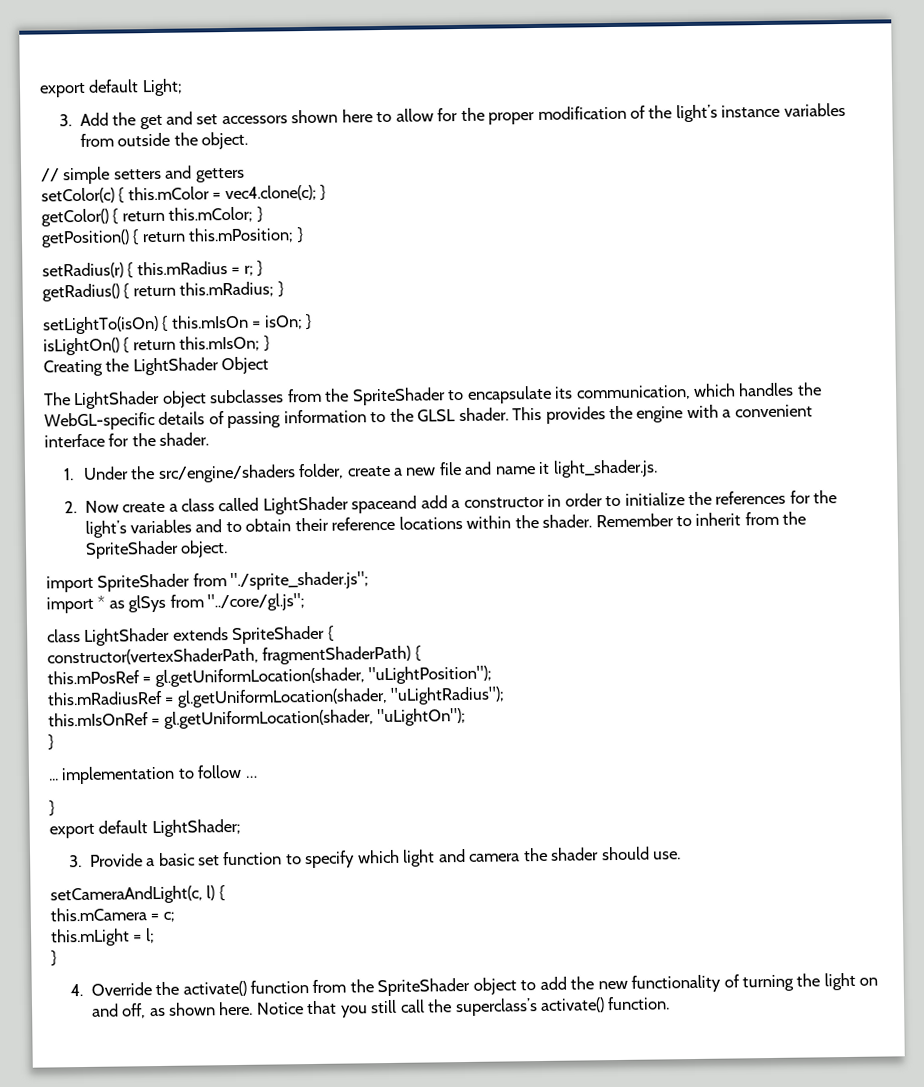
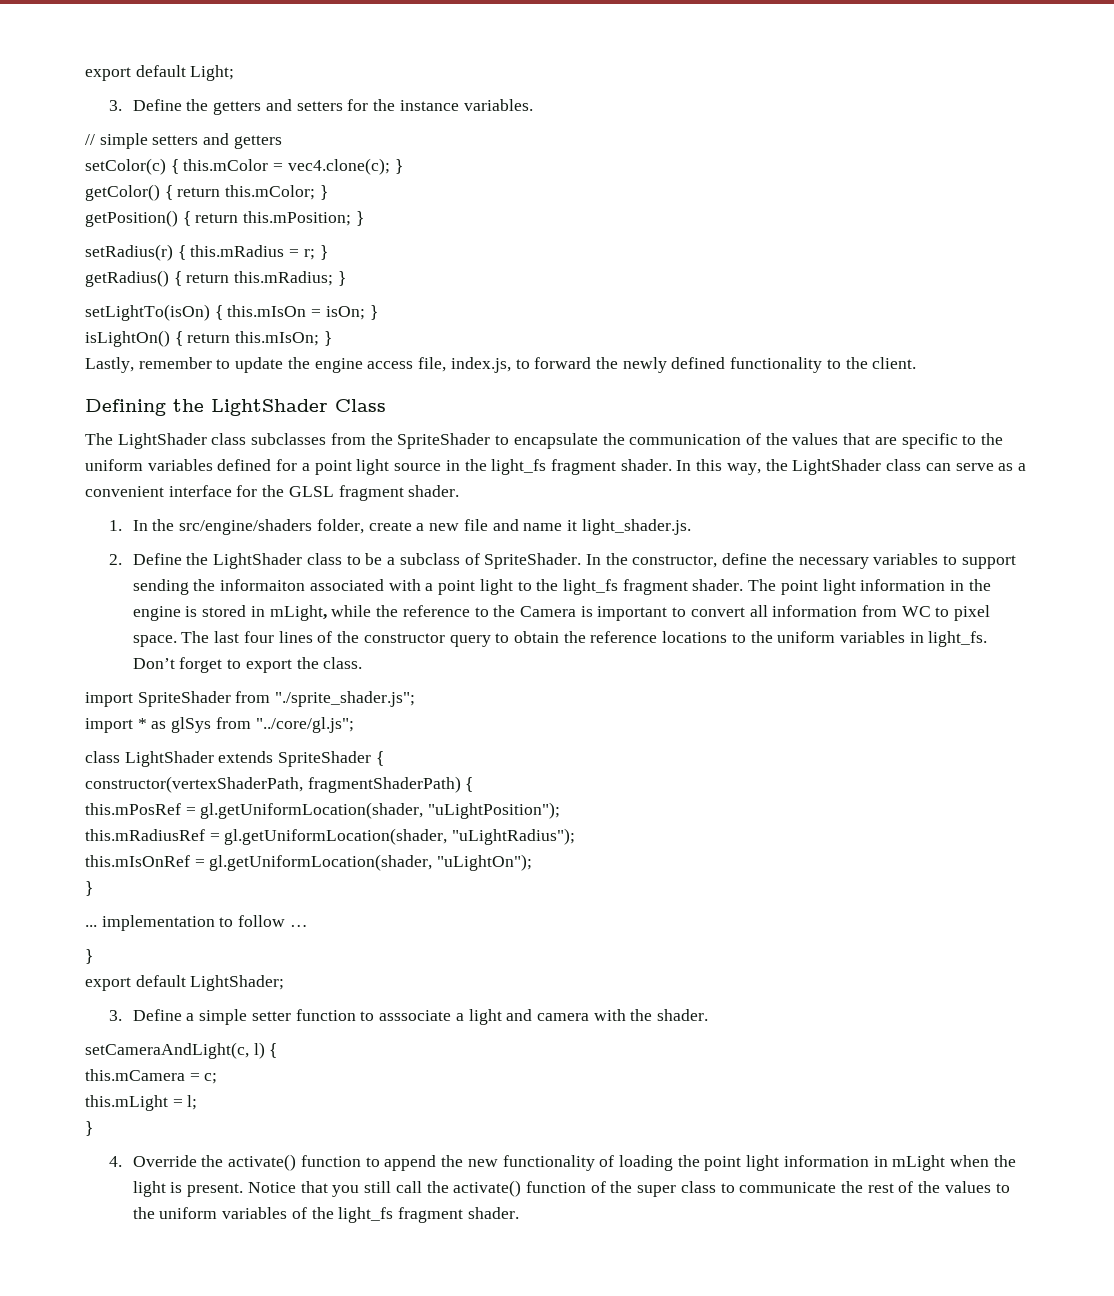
- 3. Add the get and set accessors shown here to allow for the proper modification of the light’s instance variables from outside the object.
+ 3. Define the getters and setters for the instance variables.
- Creating the LightShader Object
+ Lastly, remember to update the engine access file, index.js, to forward the newly defined functionality to the client.
+ Defining the LightShader Class
- The LightShader object subclasses from the SpriteShader to encapsulate its communication, which handles the WebGL-specific details of passing information to the GLSL shader. This provides the engine with a convenient interface for the shader.
+ The LightShader class subclasses from the SpriteShader to encapsulate the communication of the values that are specific to the uniform variables defined for a point light source in the light_fs fragment shader. In this way, the LightShader class can serve as a convenient interface for the GLSL fragment shader.
- 1. Under the src/engine/shaders folder, create a new file and name it light_shader.js.
+ 1. In the src/engine/shaders folder, create a new file and name it light_shader.js.
- 2. Now create a class called LightShader spaceand add a constructor in order to initialize the references for the light’s variables and to obtain their reference locations within the shader. Remember to inherit from the SpriteShader object.
+ 2. Define the LightShader class to be a subclass of SpriteShader. In the constructor, define the necessary variables to support sending the informaiton associated with a point light to the light_fs fragment shader. The point light information in the engine is stored in mLight, while the reference to the Camera is important to convert all information from WC to pixel space. The last four lines of the constructor query to obtain the reference locations to the uniform variables in light_fs. Don’t forget to export the class.
- 3. Provide a basic set function to specify which light and camera the shader should use.
+ 3. Define a simple setter function to asssociate a light and camera with the shader.
- 4. Override the activate() function from the SpriteShader object to add the new functionality of turning the light on and off, as shown here.
+ 4. Override the activate() function to append the new functionality of loading the point light information in mLight when the light is present.
- Notice that you still call the superclass’s activate() function.
+ Notice that you still call the activate() function of the super class to communicate the rest of the values to the uniform variables of the light_fs fragment shader.

